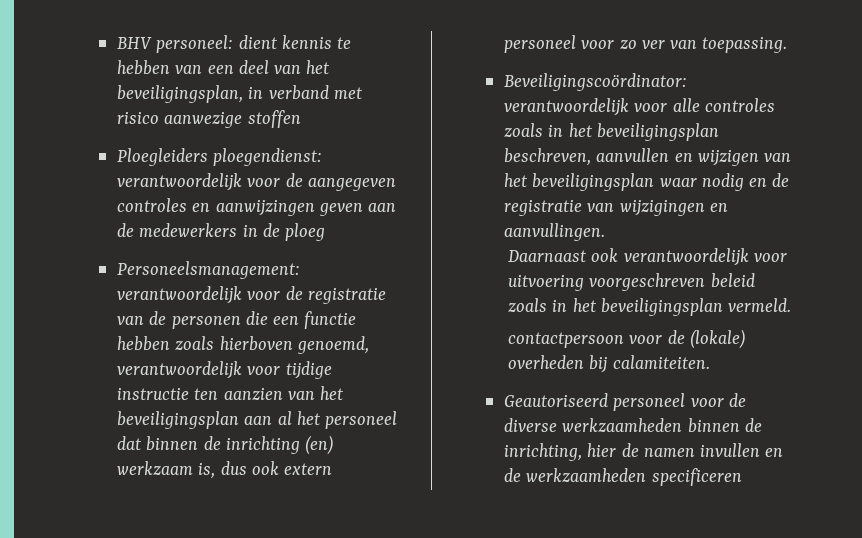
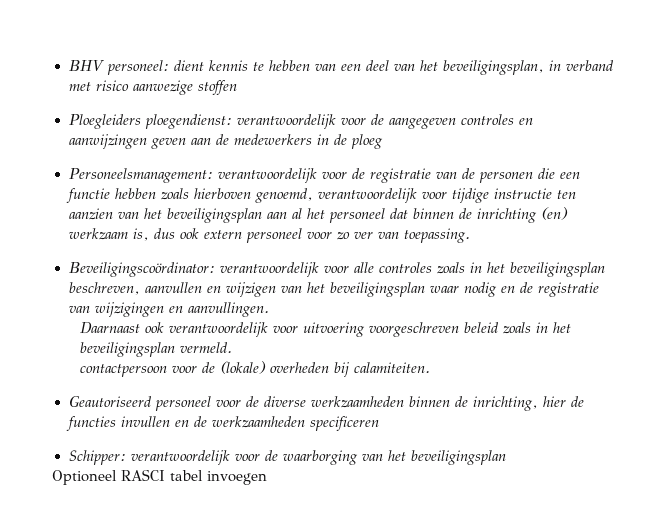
- Geautoriseerd personeel voor de diverse werkzaamheden binnen de inrichting, hier de namen invullen en de werkzaamheden specificeren
+ Geautoriseerd personeel voor de diverse werkzaamheden binnen de inrichting, hier de functies invullen en de werkzaamheden specificeren
+ Schipper: verantwoordelijk voor de waarborging van het beveiligingsplan
+ Optioneel RASCI tabel invoegen

